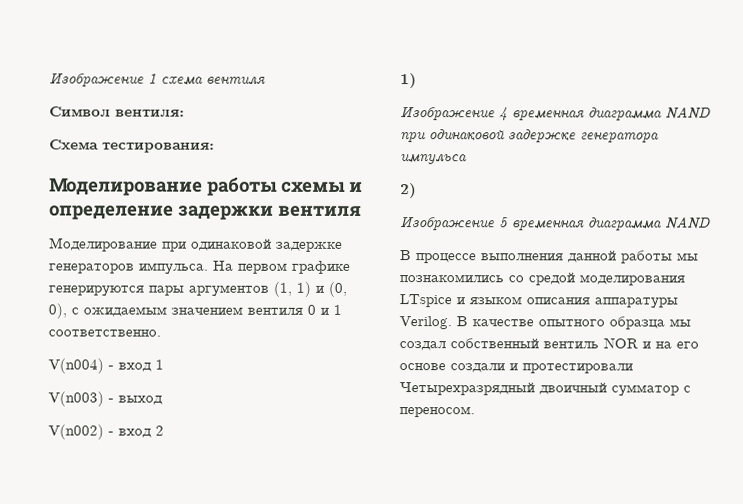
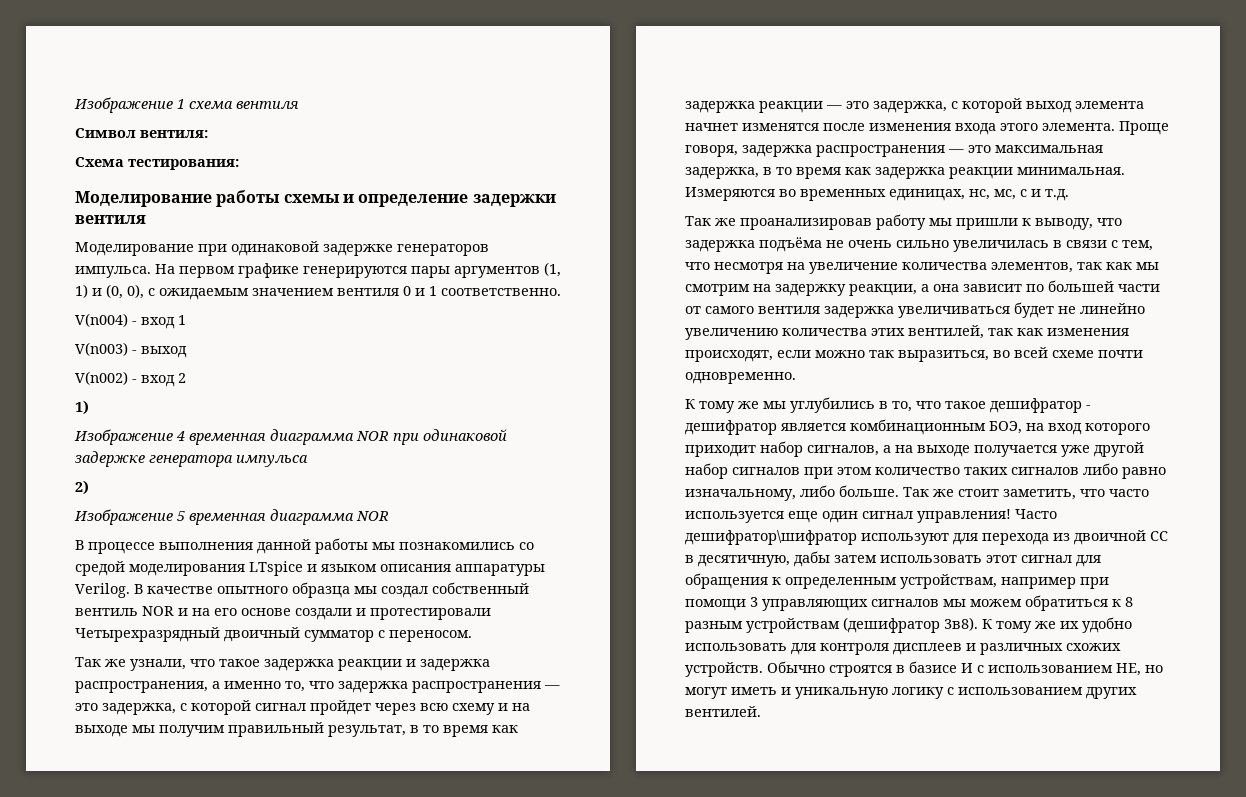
- Изображение 4 временная диаграмма NAND при одинаковой задержке генератора импульса
+ Изображение 4 временная диаграмма NOR при одинаковой задержке генератора импульса
- Изображение 5 временная диаграмма NAND
+ Изображение 5 временная диаграмма NOR
+ Так же узнали, что такое задержка реакции и задержка распространения, а именно то, что задержка распространения — это задержка, с которой сигнал пройдет через всю схему и на выходе мы получим правильный результат, в то время как задержка реакции — это задержка, с которой выход элемента начнет изменятся после изменения входа этого элемента. Проще говоря, задержка распространения — это максимальная задержка, в то время как задержка реакции минимальная. Измеряются во временных единицах, нс, мс, с и т.д.
+ Так же проанализировав работу мы пришли к выводу, что задержка подъёма не очень сильно увеличилась в связи с тем, что несмотря на увеличение количества элементов, так как мы смотрим на задержку реакции, а она зависит по большей части от самого вентиля задержка увеличиваться будет не линейно увеличению количества этих вентилей, так как изменения происходят, если можно так выразиться, во всей схеме почти одновременно.
+ К тому же мы углубились в то, что такое дешифратор - дешифратор является комбинационным БОЭ, на вход которого приходит набор сигналов, а на выходе получается уже другой набор сигналов при этом количество таких сигналов либо равно изначальному, либо больше. Так же стоит заметить, что часто используется еще один сигнал управления! Часто дешифратор\шифратор используют для перехода из двоичной СС в десятичную, дабы затем использовать этот сигнал для обращения к определенным устройствам, например при помощи 3 управляющих сигналов мы можем обратиться к 8 разным устройствам (дешифратор 3в8). К тому же их удобно использовать для контроля дисплеев и различных схожих устройств. Обычно строятся в базисе И с использованием НЕ, но могут иметь и уникальную логику с использованием других вентилей.

